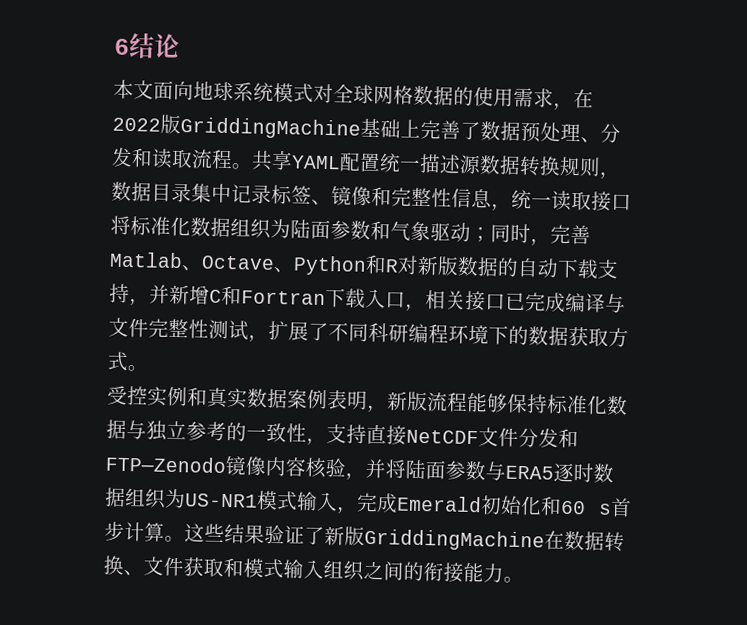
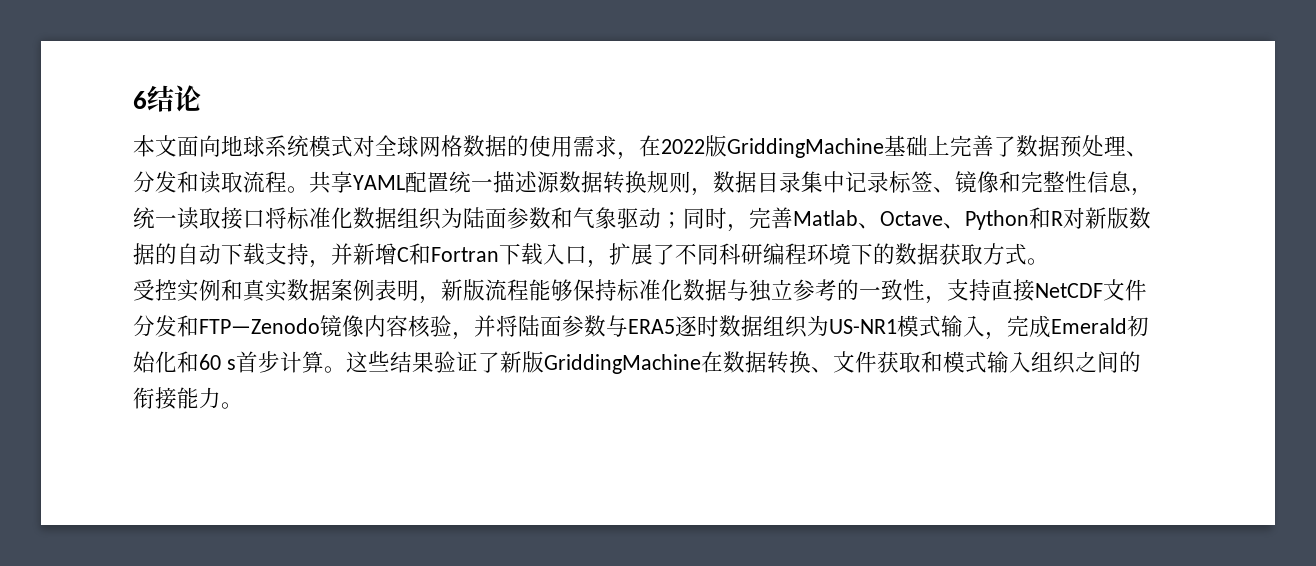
- 同时，完善Matlab、Octave、Python和R对新版数据的自动下载支持，并新增C和Fortran下载入口，相关接口已完成编译与文件完整性测试，扩展了不同科研编程环境下的数据获取方式。
+ 同时，完善Matlab、Octave、Python和R对新版数据的自动下载支持，并新增C和Fortran下载入口，扩展了不同科研编程环境下的数据获取方式。

